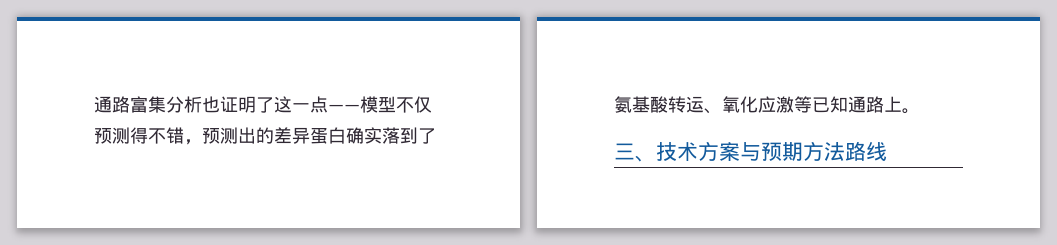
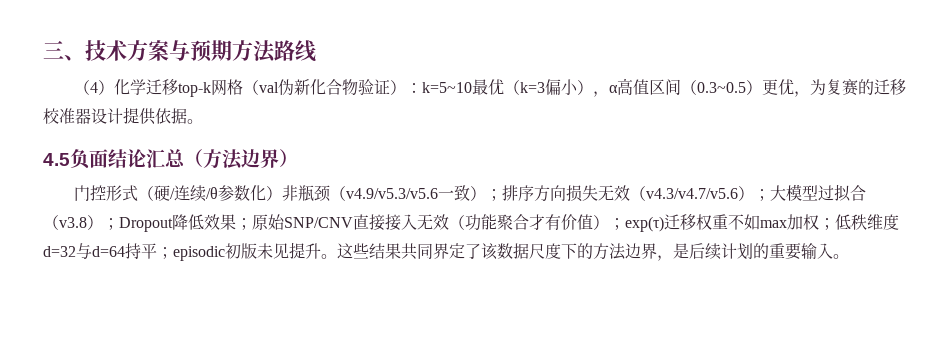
- 通路富集分析也证明了这一点——模型不仅预测得不错，预测出的差异蛋白确实落到了氨基酸转运、氧化应激等已知通路上。
+ （4）化学迁移top-k网格（val伪新化合物验证）：k=5~10最优（k=3偏小），α高值区间（0.3~0.5）更优，为复赛的迁移校准器设计提供依据。
+ 4.5负面结论汇总（方法边界）
+ 门控形式（硬/连续/θ参数化）非瓶颈（v4.9/v5.3/v5.6一致）；排序方向损失无效（v4.3/v4.7/v5.6）；大模型过拟合（v3.8）；Dropout降低效果；原始SNP/CNV直接接入无效（功能聚合才有价值）；exp(τ)迁移权重不如max加权；低秩维度d=32与d=64持平；episodic初版未见提升。这些结果共同界定了该数据尺度下的方法边界，是后续计划的重要输入。

